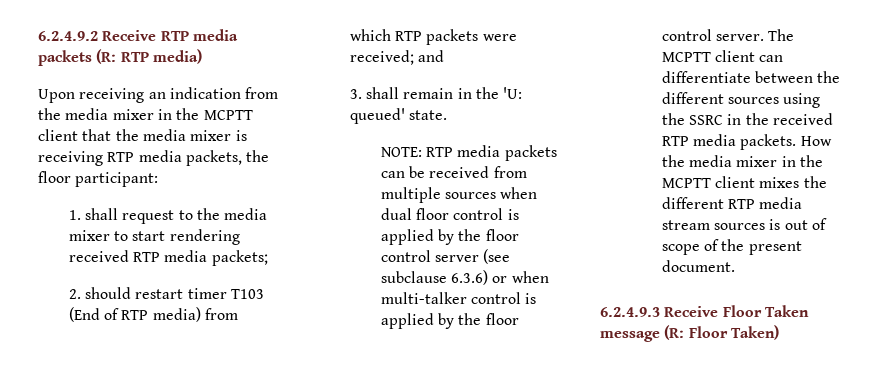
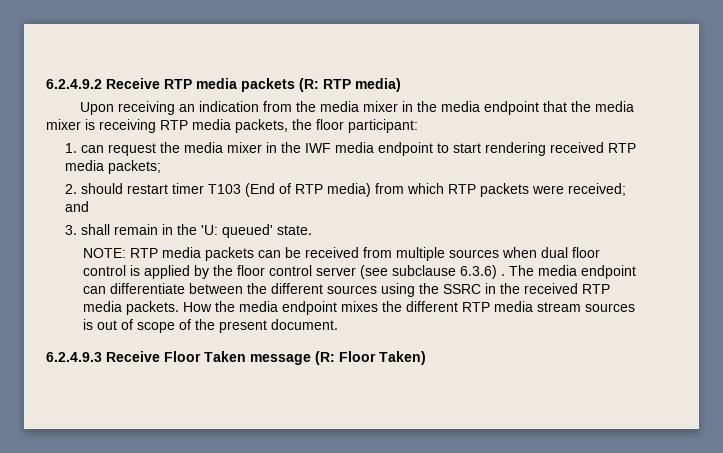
- Upon receiving an indication from the media mixer in the MCPTT client that the media mixer is receiving RTP media packets, the floor participant:
+ Upon receiving an indication from the media mixer in the media endpoint that the media mixer is receiving RTP media packets, the floor participant:
- 1. shall request to the media mixer to start rendering received RTP media packets;
+ 1. can request the media mixer in the IWF media endpoint to start rendering received RTP media packets;
- NOTE: RTP media packets can be received from multiple sources when dual floor control is applied by the floor control server (see subclause 6.3.6) or when multi-talker control is applied by the floor control server. The MCPTT client can differentiate between the different sources using the SSRC in the received RTP media packets.
+ NOTE: RTP media packets can be received from multiple sources when dual floor control is applied by the floor control server (see subclause 6.3.6) . The media endpoint can differentiate between the different sources using the SSRC in the received RTP media packets.
- How the media mixer in the MCPTT client mixes the different RTP media stream sources is out of scope of the present document.
+ How the media endpoint mixes the different RTP media stream sources is out of scope of the present document.

